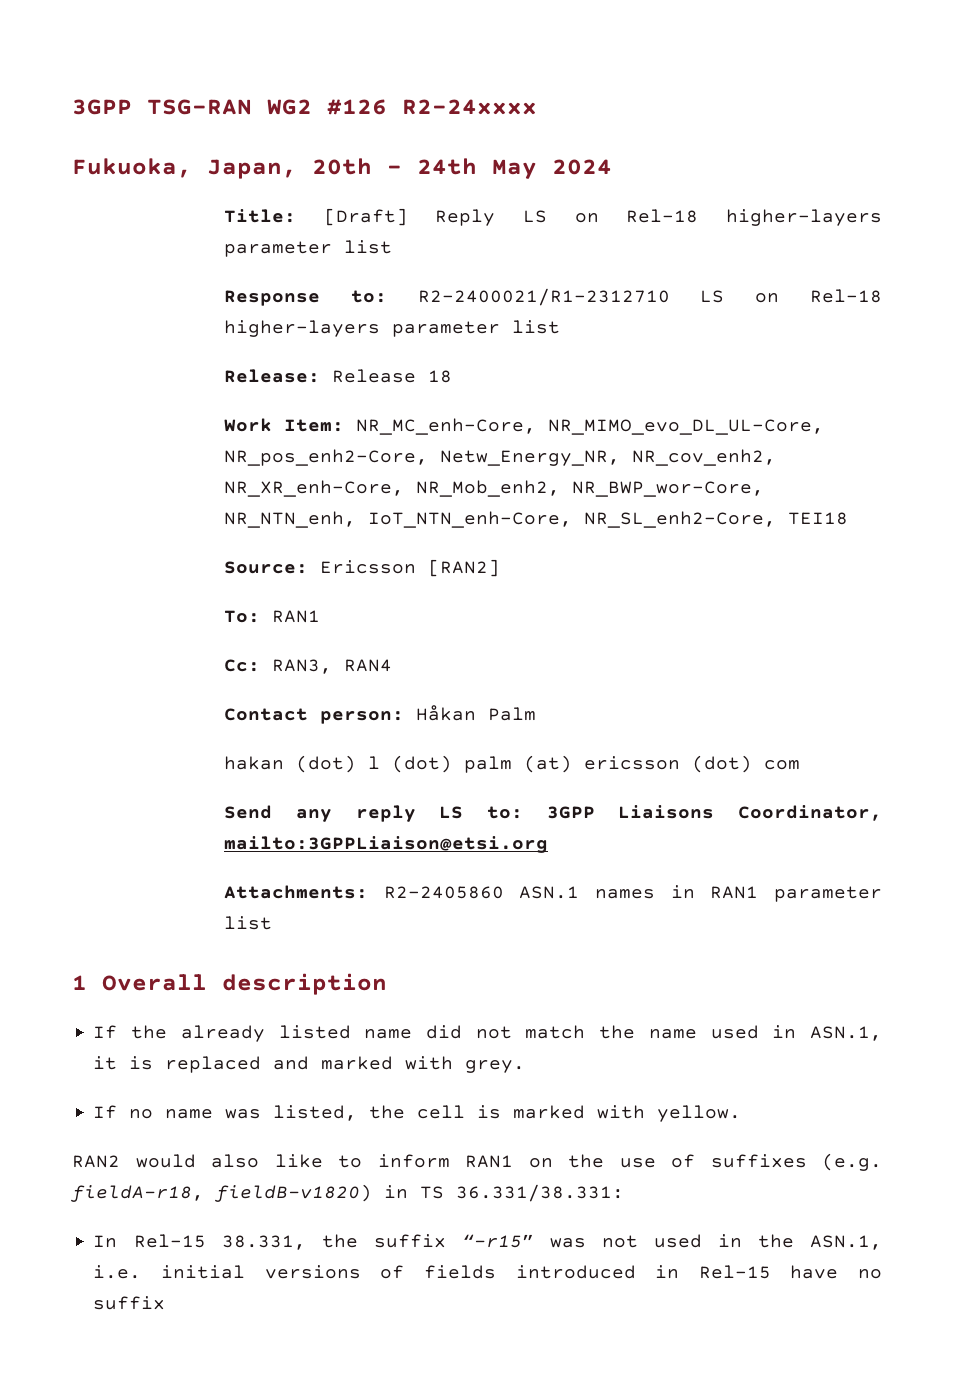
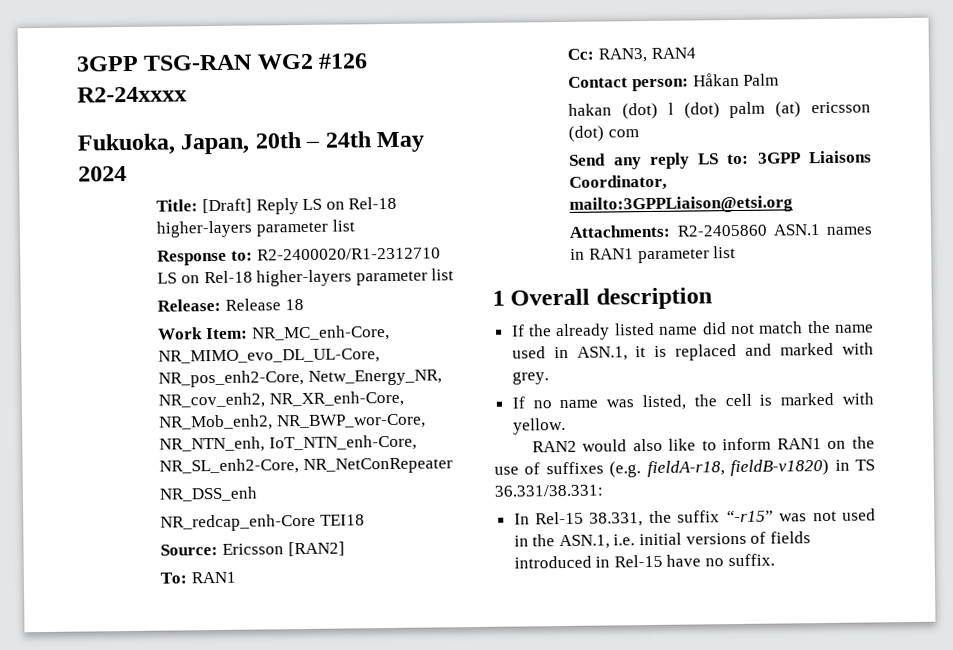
- Response to: R2-2400021/R1-2312710 LS on Rel-18 higher-layers parameter list
+ Response to: R2-2400020/R1-2312710 LS on Rel-18 higher-layers parameter list
- Work Item: NR_MC_enh-Core, NR_MIMO_evo_DL_UL-Core, NR_pos_enh2-Core, Netw_Energy_NR, NR_cov_enh2, NR_XR_enh-Core, NR_Mob_enh2, NR_BWP_wor-Core, NR_NTN_enh, IoT_NTN_enh-Core, NR_SL_enh2-Core, TEI18
+ Work Item: NR_MC_enh-Core, NR_MIMO_evo_DL_UL-Core, NR_pos_enh2-Core, Netw_Energy_NR, NR_cov_enh2, NR_XR_enh-Core, NR_Mob_enh2, NR_BWP_wor-Core, NR_NTN_enh, IoT_NTN_enh-Core, NR_SL_enh2-Core, NR_NetConRepeater
+ NR_DSS_enh
+ NR_redcap_enh-Core TEI18
- In Rel-15 38.331, the suffix “-r15” was not used in the ASN.1, i.e. initial versions of fields introduced in Rel-15 have no suffix
+ In Rel-15 38.331, the suffix “-r15” was not used in the ASN.1, i.e. initial versions of fields introduced in Rel-15 have no suffix.

